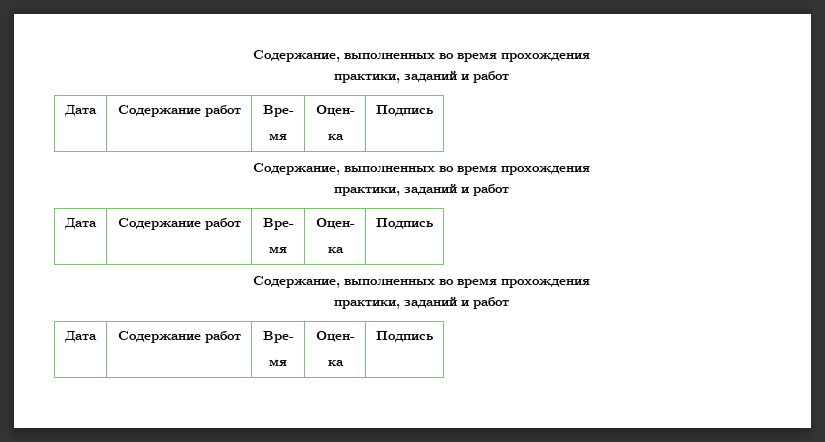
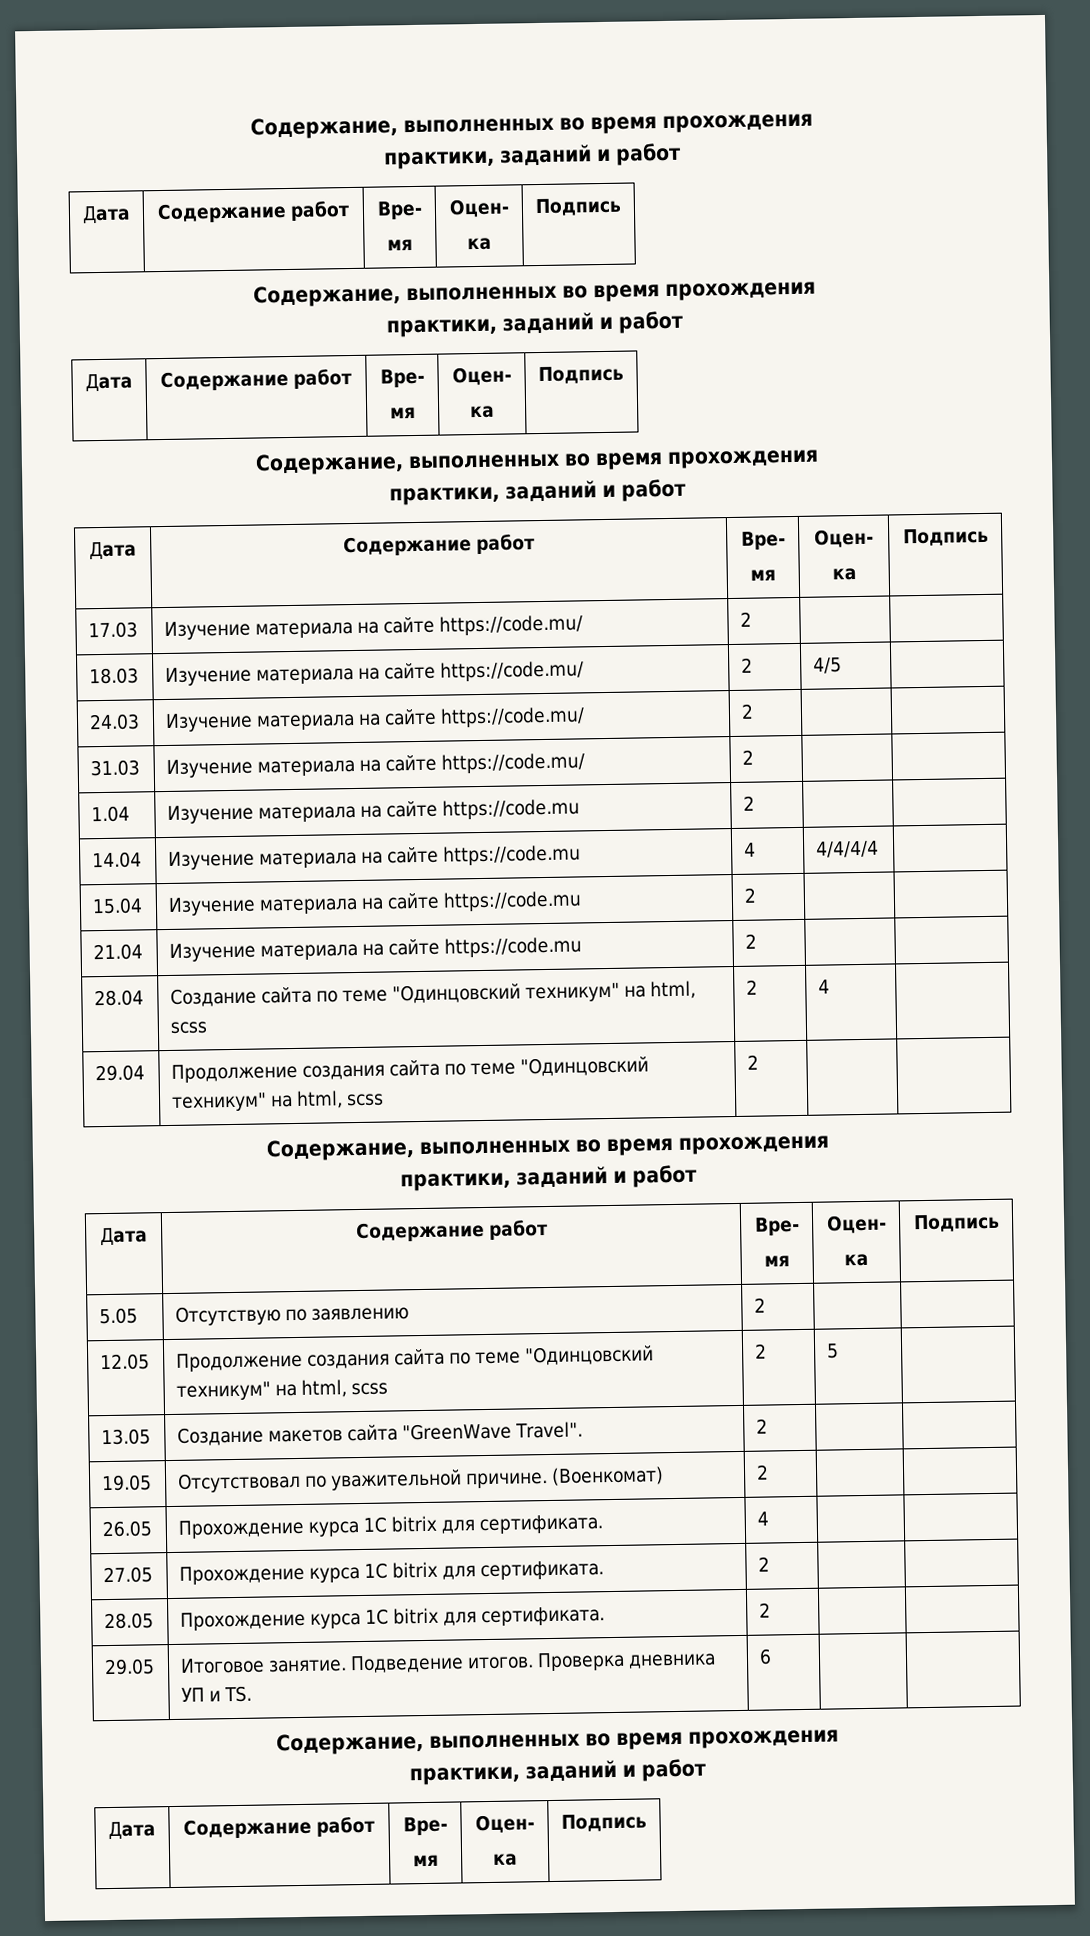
+ 17.03 | Изучение материала на сайте https://code.mu/ | 2 | |
+ 18.03 | Изучение материала на сайте https://code.mu/ | 2 | 4/5 |
+ 24.03 | Изучение материала на сайте https://code.mu/ | 2 | |
+ 31.03 | Изучение материала на сайте https://code.mu/ | 2 | |
+ 1.04 | Изучение материала на сайте https://code.mu | 2 | |
+ 14.04 | Изучение материала на сайте https://code.mu | 4 | 4/4/4/4 |
+ 15.04 | Изучение материала на сайте https://code.mu | 2 | |
+ 21.04 | Изучение материала на сайте https://code.mu | 2 | |
+ 28.04 | Создание сайта по теме "Одинцовский техникум" на html, scss | 2 | 4 |
+ 29.04 | Продолжение создания сайта по теме "Одинцовский техникум" на html, scss | 2 | |
+ Содержание, выполненных во время прохождения
+ практики, заданий и работ
+ Дата | Содержание работ | Вре-
+ мя | Оцен-
+ ка | Подпись
+ 5.05 | Отсутствую по заявлению | 2 | |
+ 12.05 | Продолжение создания сайта по теме "Одинцовский техникум" на html, scss | 2 | 5 |
+ 13.05 | Создание макетов сайта "GreenWave Travel". | 2 | |
+ 19.05 | Отсутствовал по уважительной причине. (Военкомат) | 2 | |
+ 26.05 | Прохождение курса 1C bitrix для сертификата. | 4 | |
+ 27.05 | Прохождение курса 1C bitrix для сертификата. | 2 | |
+ 28.05 | Прохождение курса 1C bitrix для сертификата. | 2 | |
+ 29.05 | Итоговое занятие. Подведение итогов. Проверка дневника УП и TS. | 6 | |
+ Содержание, выполненных во время прохождения
+ практики, заданий и работ
+ Дата | Содержание работ | Вре-
+ мя | Оцен-
+ ка | Подпись

